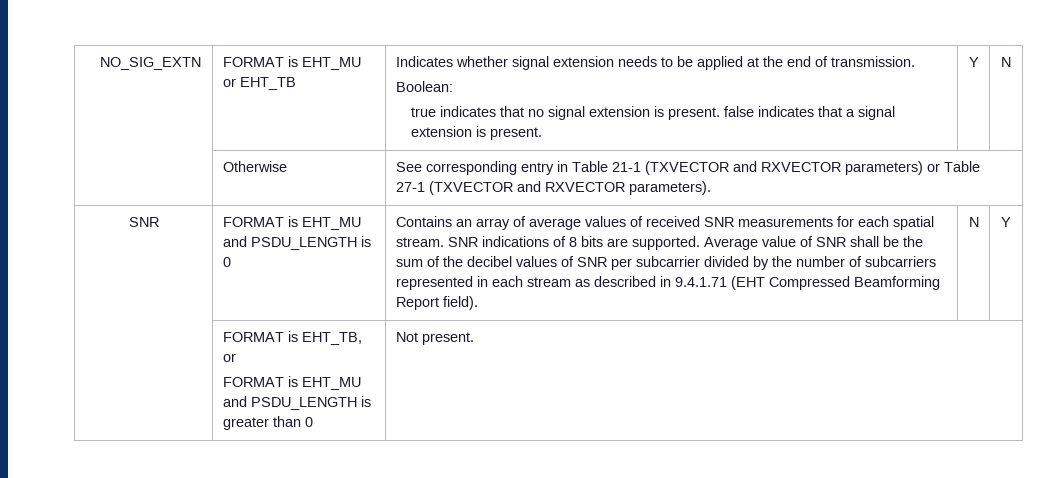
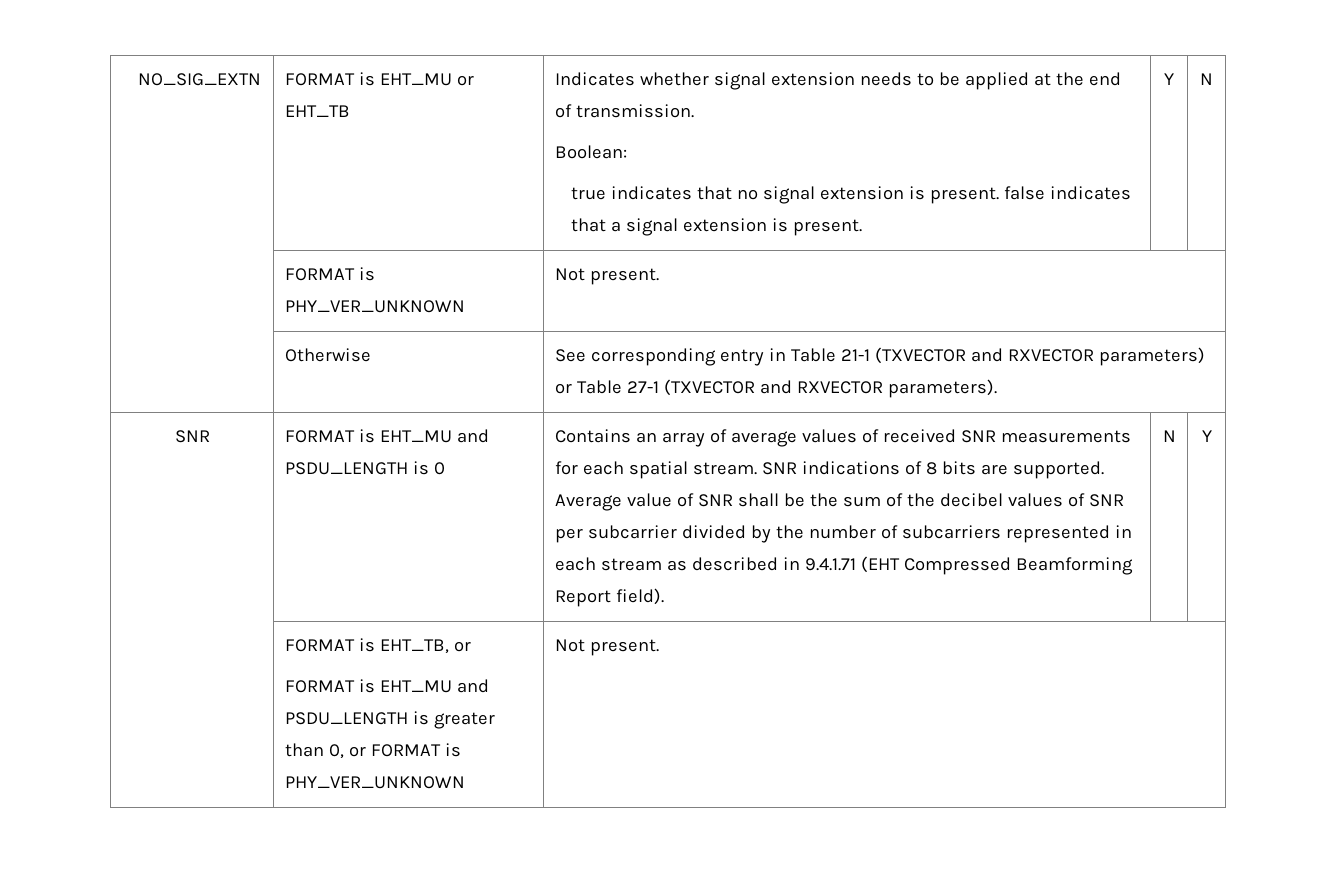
+ | FORMAT is PHY_VER_UNKNOWN | Not present.
  | FORMAT is EHT_TB, or
- FORMAT is EHT_MU and PSDU_LENGTH is greater than 0 | Not present.
+ FORMAT is EHT_MU and PSDU_LENGTH is greater than 0, or FORMAT is PHY_VER_UNKNOWN | Not present.

